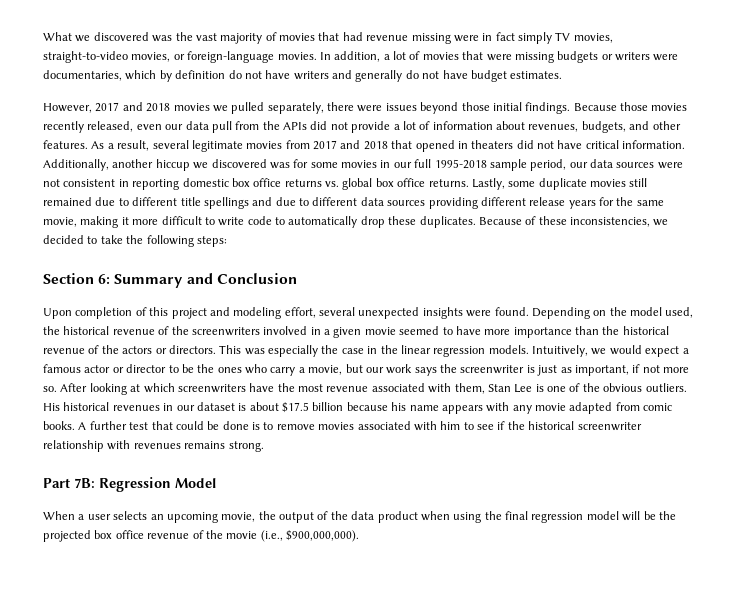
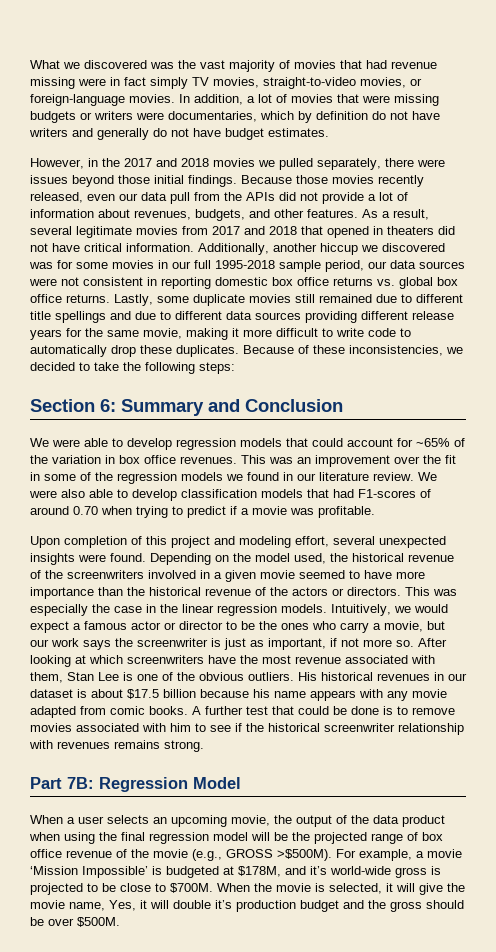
- However, 2017 and 2018 movies we pulled separately, there were issues beyond those initial findings.
+ However, in the 2017 and 2018 movies we pulled separately, there were issues beyond those initial findings.
+ We were able to develop regression models that could account for ~65% of the variation in box office revenues. This was an improvement over the fit in some of the regression models we found in our literature review. We were also able to develop classification models that had F1-scores of around 0.70 when trying to predict if a movie was profitable.
- When a user selects an upcoming movie, the output of the data product when using the final regression model will be the projected box office revenue of the movie (i.e., $900,000,000).
+ When a user selects an upcoming movie, the output of the data product when using the final regression model will be the projected range of box office revenue of the movie (e.g., GROSS >$500M). For example, a movie ‘Mission Impossible’ is budgeted at $178M, and it’s world-wide gross is projected to be close to $700M. When the movie is selected, it will give the movie name, Yes, it will double it’s production budget and the gross should be over $500M.

